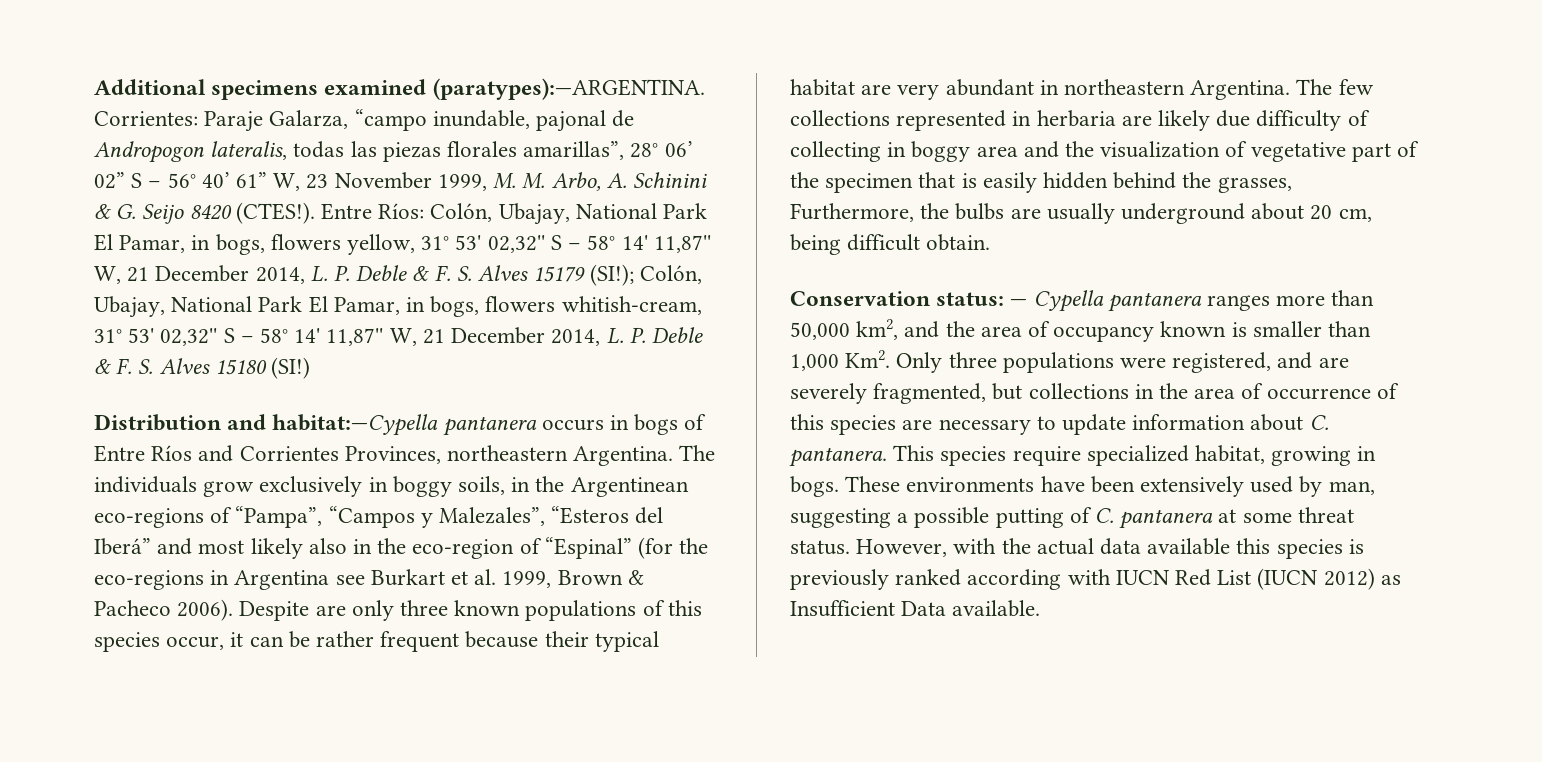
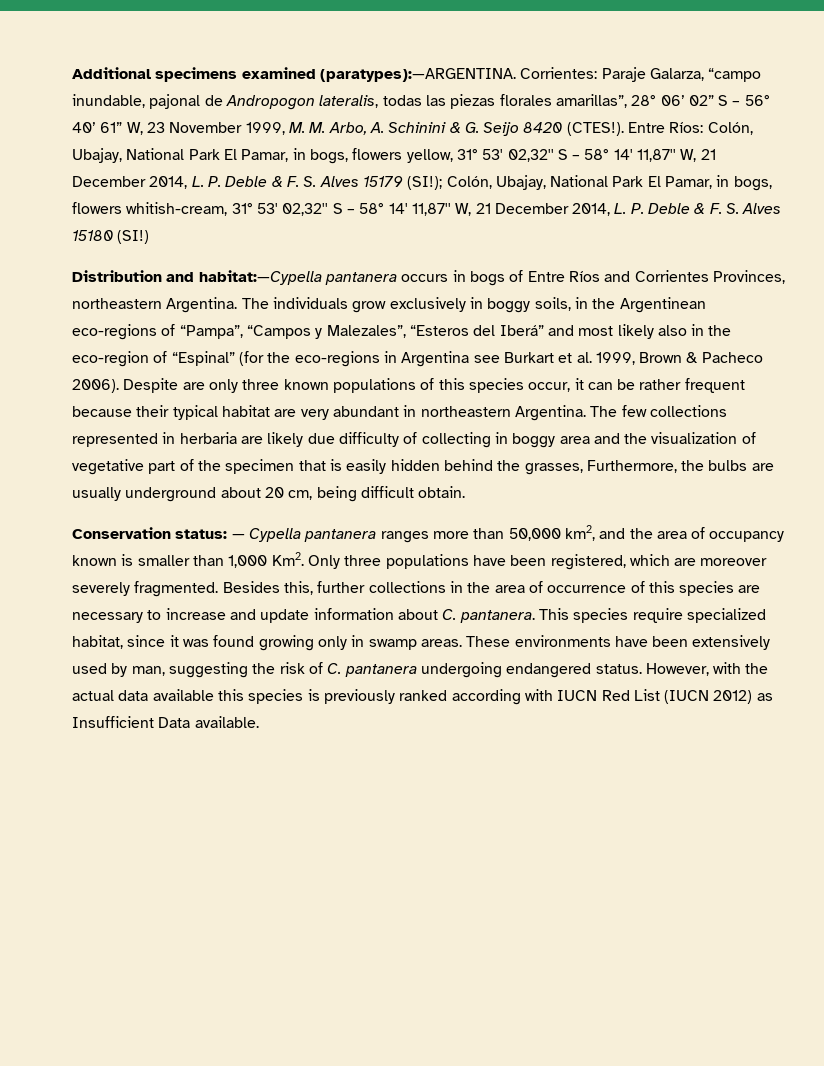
- Conservation status: — Cypella pantanera ranges more than 50,000 km2, and the area of occupancy known is smaller than 1,000 Km2. Only three populations were registered, and are severely fragmented, but collections in the area of occurrence of this species are necessary to update information about C. pantanera.
+ Conservation status: — Cypella pantanera ranges more than 50,000 km2, and the area of occupancy known is smaller than 1,000 Km2. Only three populations have been registered, which are moreover severely fragmented. Besides this, further collections in the area of occurrence of this species are necessary to increase and update information about C. pantanera.
- This species require specialized habitat, growing in bogs.
+ This species require specialized habitat, since it was found growing only in swamp areas.
- These environments have been extensively used by man, suggesting a possible putting of C. pantanera at some threat status.
+ These environments have been extensively used by man, suggesting the risk of C. pantanera undergoing endangered status.

